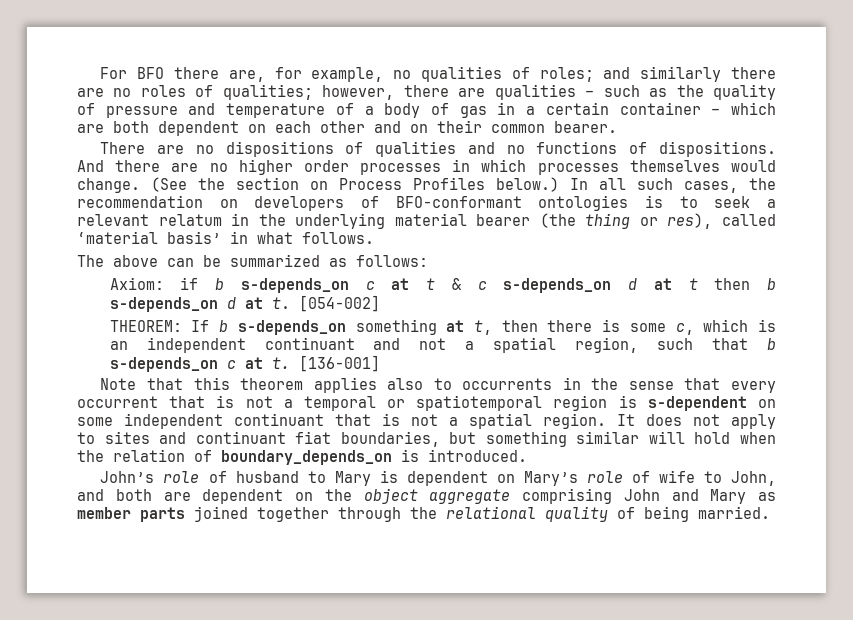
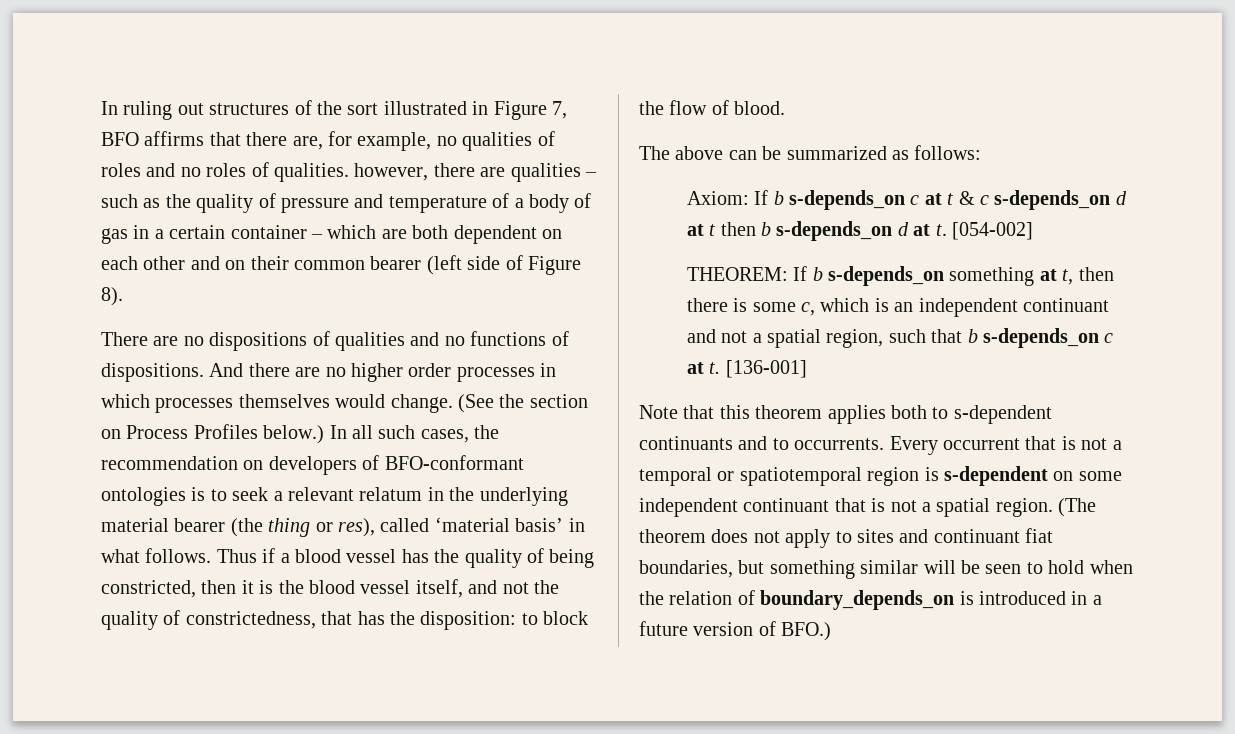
- For BFO there are, for example, no qualities of roles; and similarly there are no roles of qualities; however, there are qualities – such as the quality of pressure and temperature of a body of gas in a certain container – which are both dependent on each other and on their common bearer.
+ In ruling out structures of the sort illustrated in Figure 7, BFO affirms that there are, for example, no qualities of roles and no roles of qualities. however, there are qualities – such as the quality of pressure and temperature of a body of gas in a certain container – which are both dependent on each other and on their common bearer (left side of Figure 8).
+ Thus if a blood vessel has the quality of being constricted, then it is the blood vessel itself, and not the quality of constrictedness, that has the disposition: to block the flow of blood.
- Axiom: if b s-depends_on c at t & c s-depends_on d at t then b s-depends_on d at t.
+ Axiom: If b s-depends_on c at t & c s-depends_on d at t then b s-depends_on d at t.
- Note that this theorem applies also to occurrents in the sense that every occurrent that is not a temporal or spatiotemporal region is s-dependent on some independent continuant that is not a spatial region.
+ Note that this theorem applies both to s-dependent continuants and to occurrents. Every occurrent that is not a temporal or spatiotemporal region is s-dependent on some independent continuant that is not a spatial region.
- It does not apply to sites and continuant fiat boundaries, but something similar will hold when the relation of boundary_depends_on is introduced.
- John’s role of husband to Mary is dependent on Mary’s role of wife to John, and both are dependent on the object aggregate comprising John and Mary as member parts joined together through the relational quality of being married.
+ (The theorem does not apply to sites and continuant fiat boundaries, but something similar will be seen to hold when the relation of boundary_depends_on is introduced in a future version of BFO.)

